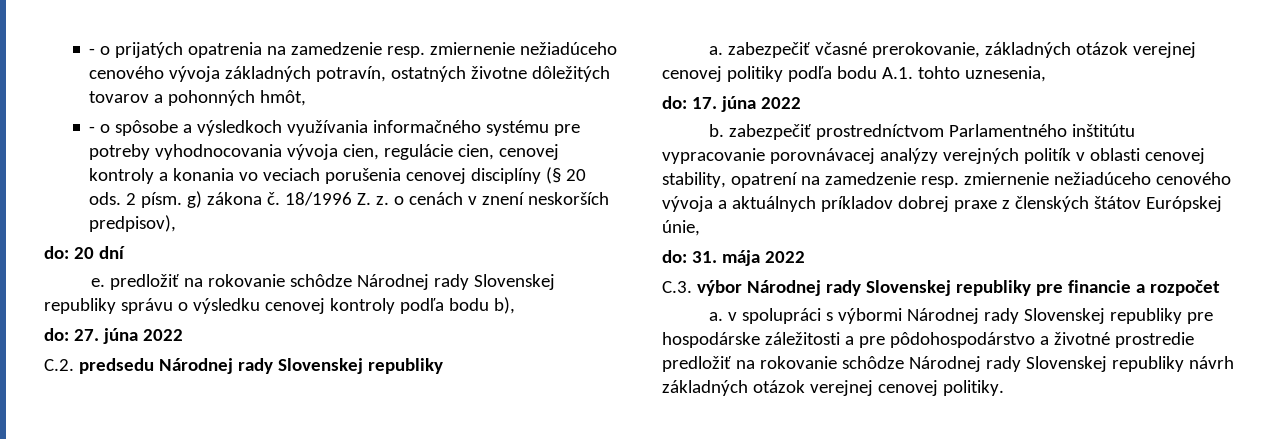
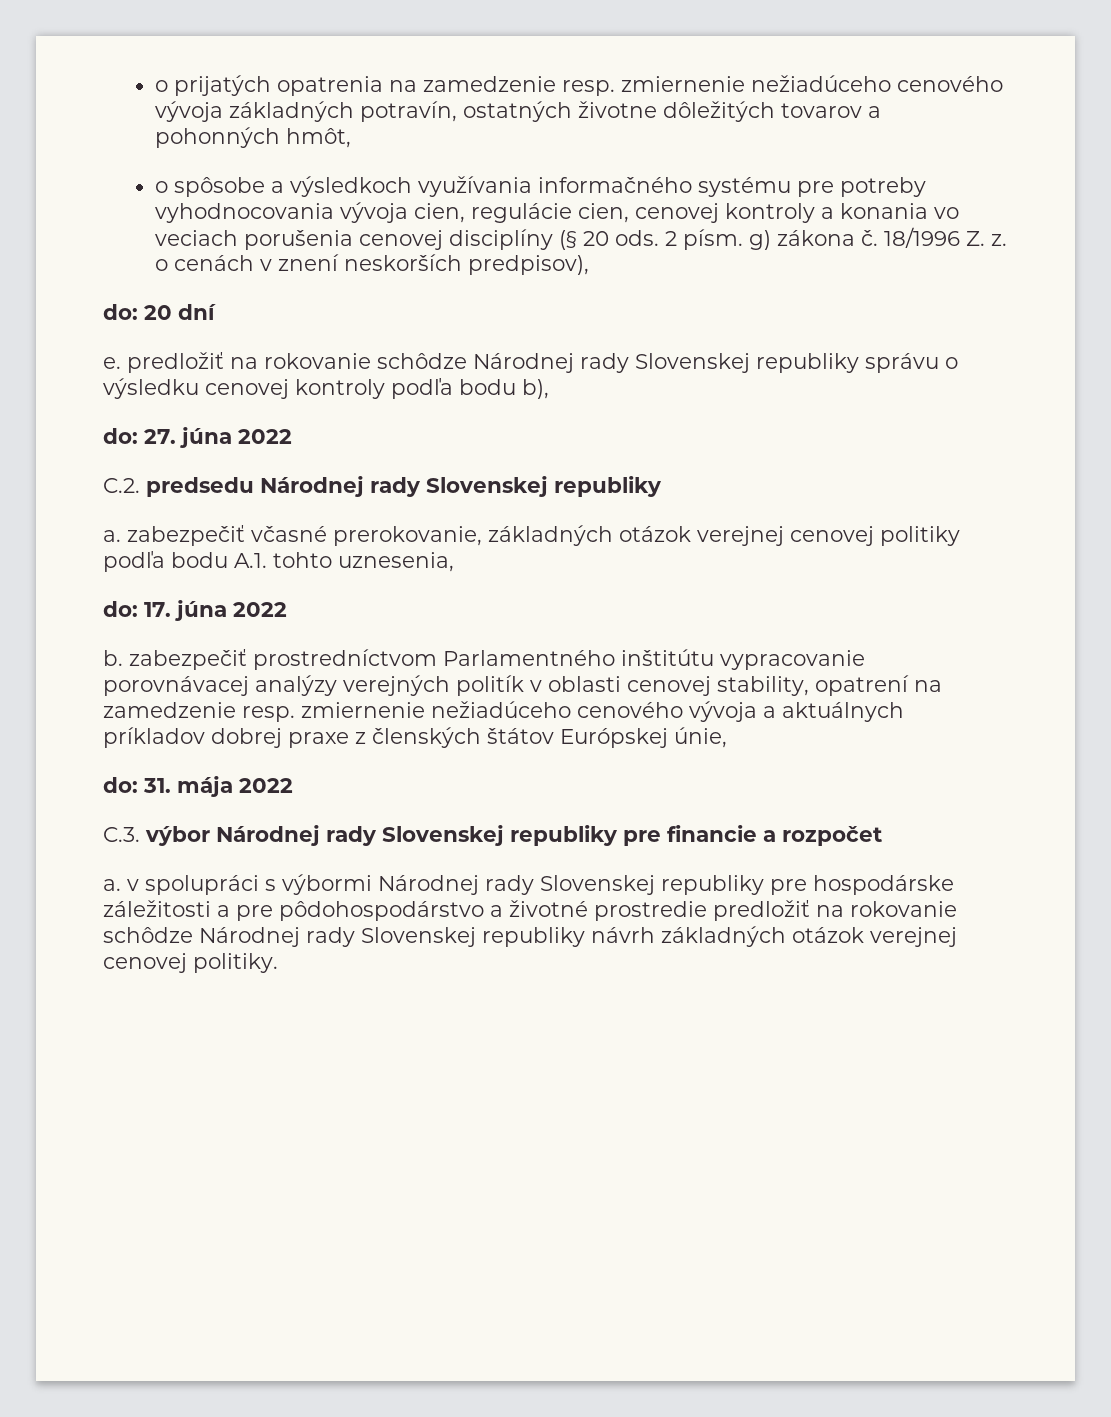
- - o prijatých opatrenia na zamedzenie resp. zmiernenie nežiadúceho cenového vývoja základných potravín, ostatných životne dôležitých tovarov a pohonných hmôt,
+ o prijatých opatrenia na zamedzenie resp. zmiernenie nežiadúceho cenového vývoja základných potravín, ostatných životne dôležitých tovarov a pohonných hmôt,
- - o spôsobe a výsledkoch využívania informačného systému pre potreby vyhodnocovania vývoja cien, regulácie cien, cenovej kontroly a konania vo veciach porušenia cenovej disciplíny (§ 20 ods.
+ o spôsobe a výsledkoch využívania informačného systému pre potreby vyhodnocovania vývoja cien, regulácie cien, cenovej kontroly a konania vo veciach porušenia cenovej disciplíny (§ 20 ods.

